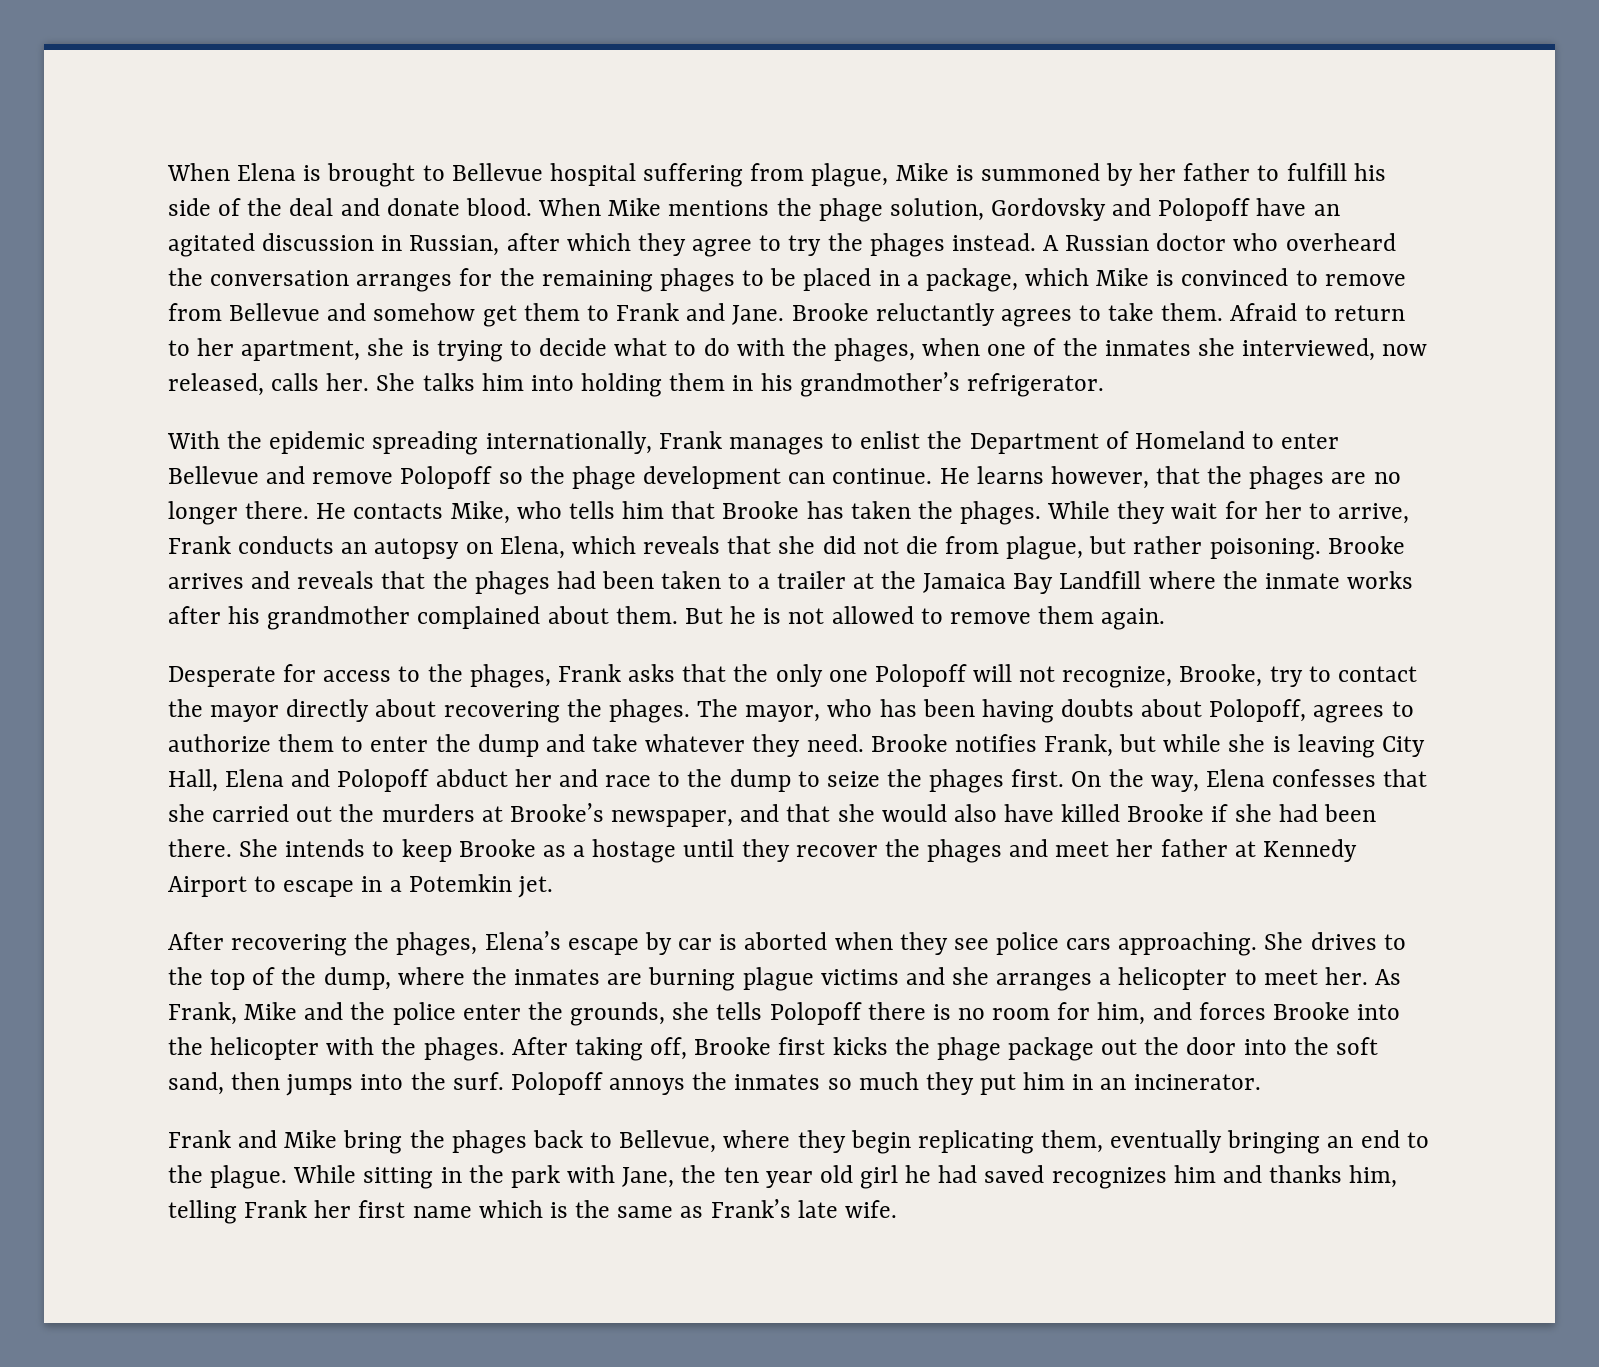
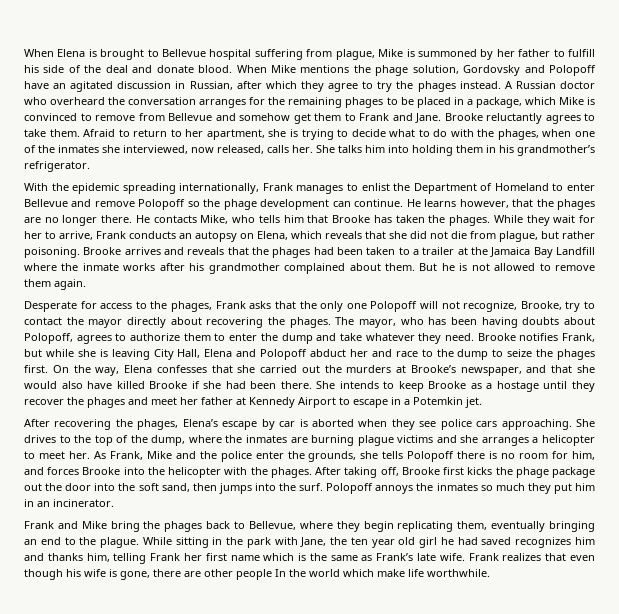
+ Frank realizes that even though his wife is gone, there are other people In the world which make life worthwhile.

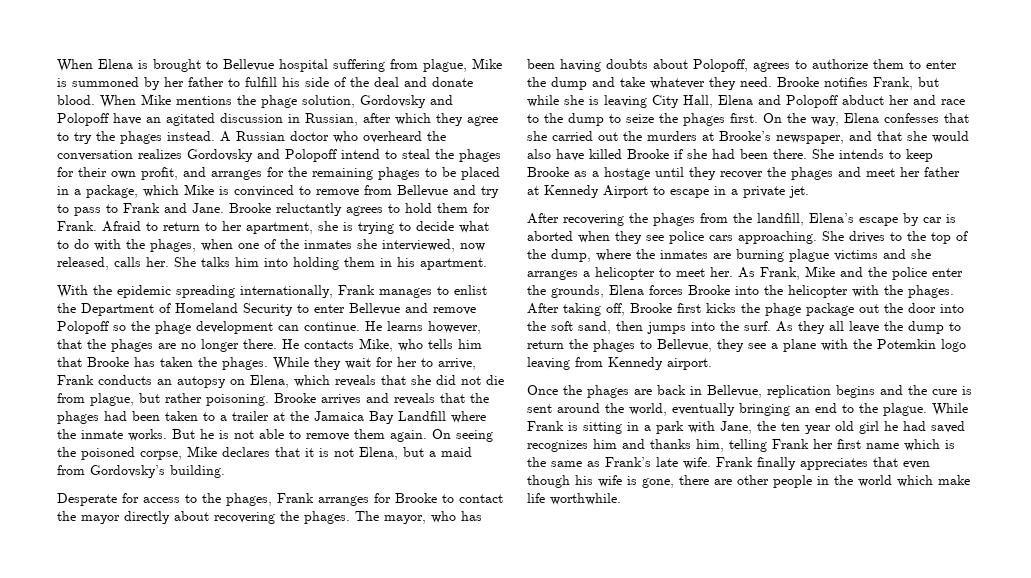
- A Russian doctor who overheard the conversation arranges for the remaining phages to be placed in a package, which Mike is convinced to remove from Bellevue and somehow get them to Frank and Jane.
+ A Russian doctor who overheard the conversation realizes Gordovsky and Polopoff intend to steal the phages for their own profit, and arranges for the remaining phages to be placed in a package, which Mike is convinced to remove from Bellevue and try to pass to Frank and Jane.
- Brooke reluctantly agrees to take them.
+ Brooke reluctantly agrees to hold them for Frank.
- She talks him into holding them in his grandmother’s refrigerator.
+ She talks him into holding them in his apartment.
- With the epidemic spreading internationally, Frank manages to enlist the Department of Homeland to enter Bellevue and remove Polopoff so the phage development can continue.
+ With the epidemic spreading internationally, Frank manages to enlist the Department of Homeland Security to enter Bellevue and remove Polopoff so the phage development can continue.
- Brooke arrives and reveals that the phages had been taken to a trailer at the Jamaica Bay Landfill where the inmate works after his grandmother complained about them.
+ Brooke arrives and reveals that the phages had been taken to a trailer at the Jamaica Bay Landfill where the inmate works.
- But he is not allowed to remove them again.
+ But he is not able to remove them again. On seeing the poisoned corpse, Mike declares that it is not Elena, but a maid from Gordovsky’s building.
- Desperate for access to the phages, Frank asks that the only one Polopoff will not recognize, Brooke, try to contact the mayor directly about recovering the phages.
+ Desperate for access to the phages, Frank arranges for Brooke to contact the mayor directly about recovering the phages.
- She intends to keep Brooke as a hostage until they recover the phages and meet her father at Kennedy Airport to escape in a Potemkin jet.
+ She intends to keep Brooke as a hostage until they recover the phages and meet her father at Kennedy Airport to escape in a private jet.
- After recovering the phages, Elena’s escape by car is aborted when they see police cars approaching.
+ After recovering the phages from the landfill, Elena’s escape by car is aborted when they see police cars approaching.
- As Frank, Mike and the police enter the grounds, she tells Polopoff there is no room for him, and forces Brooke into the helicopter with the phages.
+ As Frank, Mike and the police enter the grounds, Elena forces Brooke into the helicopter with the phages.
- Polopoff annoys the inmates so much they put him in an incinerator.
- Frank and Mike bring the phages back to Bellevue, where they begin replicating them, eventually bringing an end to the plague.
+ As they all leave the dump to return the phages to Bellevue, they see a plane with the Potemkin logo leaving from Kennedy airport.
+ Once the phages are back in Bellevue, replication begins and the cure is sent around the world, eventually bringing an end to the plague.
- While sitting in the park with Jane, the ten year old girl he had saved recognizes him and thanks him, telling Frank her first name which is the same as Frank’s late wife.
+ While Frank is sitting in a park with Jane, the ten year old girl he had saved recognizes him and thanks him, telling Frank her first name which is the same as Frank’s late wife.
- Frank realizes that even though his wife is gone, there are other people In the world which make life worthwhile.
+ Frank finally appreciates that even though his wife is gone, there are other people in the world which make life worthwhile.

